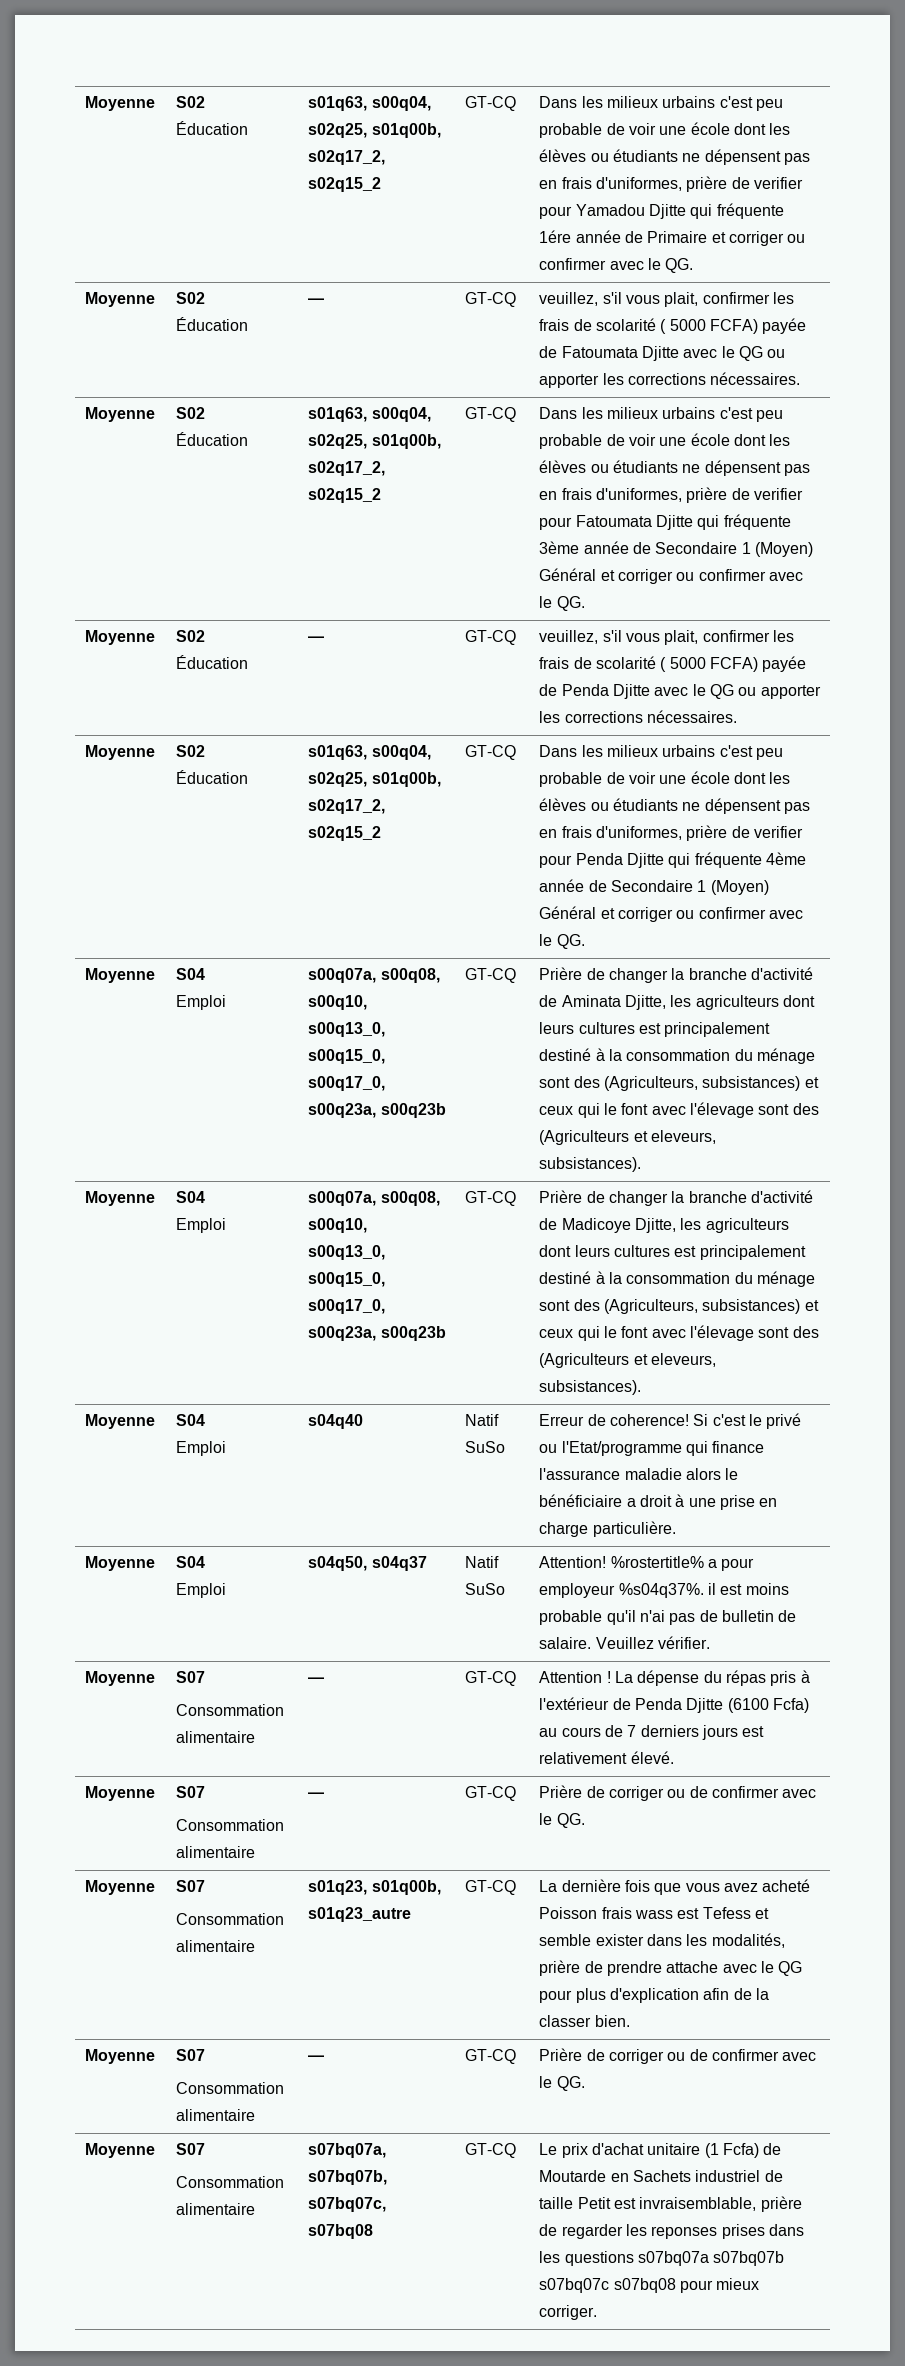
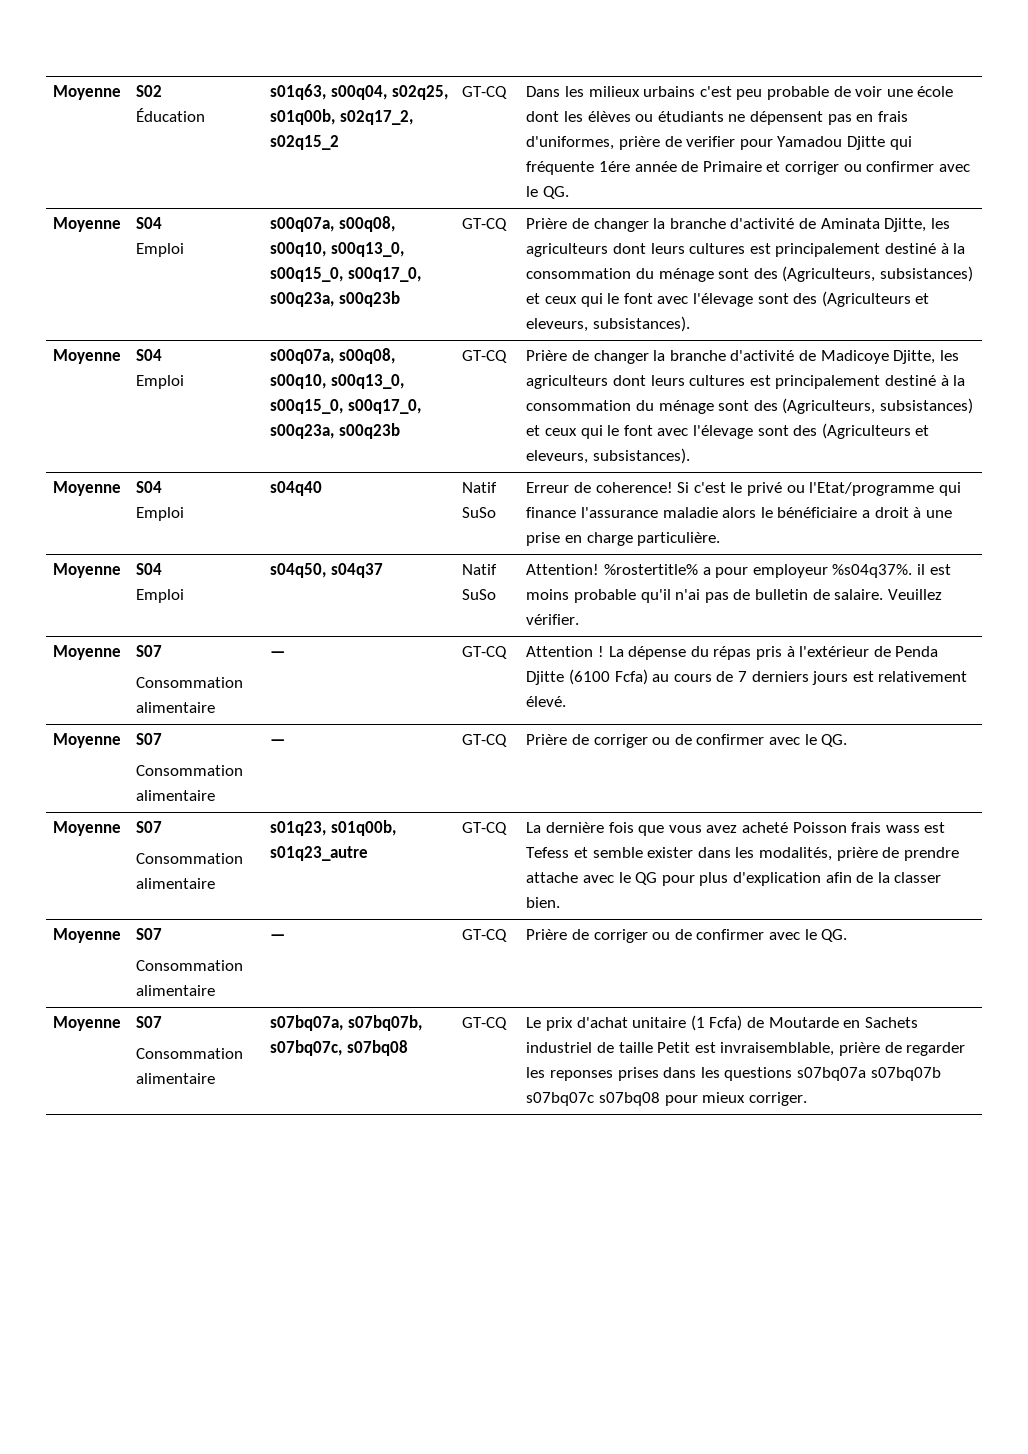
  Dans les milieux urbains c'est peu probable de voir une école dont les élèves ou étudiants ne dépensent pas en frais d'uniformes, prière de verifier pour Yamadou Djitte qui fréquente 1ére année de Primaire et corriger ou confirmer avec le QG.
- Moyenne | S02
- Éducation | — | GT-CQ | veuillez, s'il vous plait, confirmer les frais de scolarité ( 5000 FCFA) payée de Fatoumata Djitte avec le QG ou apporter les corrections nécessaires.
- Moyenne | S02
- Éducation | s01q63, s00q04, s02q25, s01q00b, s02q17_2, s02q15_2 | GT-CQ | Dans les milieux urbains c'est peu probable de voir une école dont les élèves ou étudiants ne dépensent pas en frais d'uniformes, prière de verifier pour Fatoumata Djitte qui fréquente 3ème année de Secondaire 1 (Moyen) Général et corriger ou confirmer avec le QG.
- Moyenne | S02
- Éducation | — | GT-CQ | veuillez, s'il vous plait, confirmer les frais de scolarité ( 5000 FCFA) payée de Penda Djitte avec le QG ou apporter les corrections nécessaires.
- Moyenne | S02
- Éducation | s01q63, s00q04, s02q25, s01q00b, s02q17_2, s02q15_2 | GT-CQ | Dans les milieux urbains c'est peu probable de voir une école dont les élèves ou étudiants ne dépensent pas en frais d'uniformes, prière de verifier pour Penda Djitte qui fréquente 4ème année de Secondaire 1 (Moyen) Général et corriger ou confirmer avec le QG.

